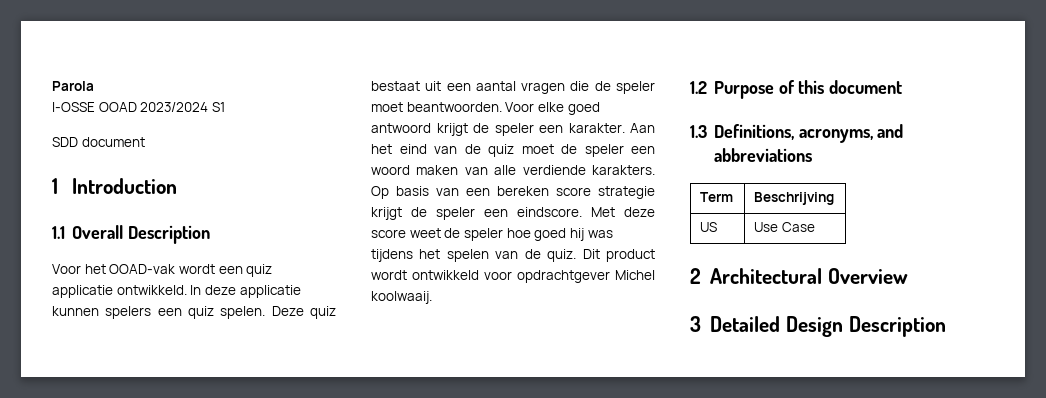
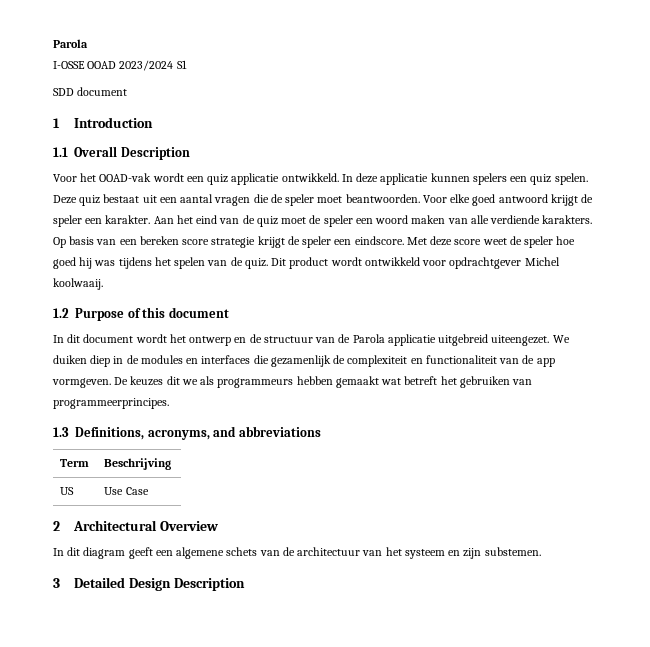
+ In dit document wordt het ontwerp en de structuur van de Parola applicatie uitgebreid uiteengezet. We duiken diep in de modules en interfaces die gezamenlijk de complexiteit en functionaliteit van de app vormgeven. De keuzes dit we als programmeurs hebben gemaakt wat betreft het gebruiken van programmeerprincipes.
+ In dit diagram geeft een algemene schets van de architectuur van het systeem en zijn substemen.

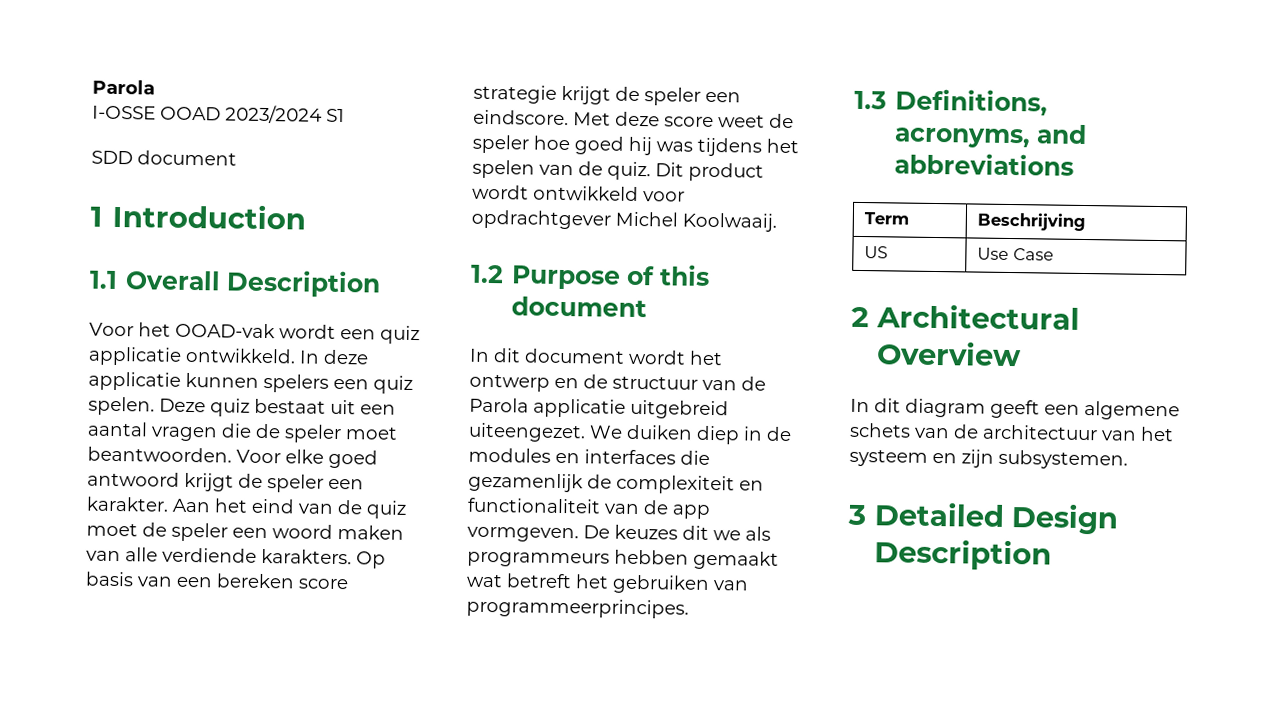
- Dit product wordt ontwikkeld voor opdrachtgever Michel koolwaaij.
+ Dit product wordt ontwikkeld voor opdrachtgever Michel Koolwaaij.
- In dit diagram geeft een algemene schets van de architectuur van het systeem en zijn substemen.
+ In dit diagram geeft een algemene schets van de architectuur van het systeem en zijn subsystemen.

